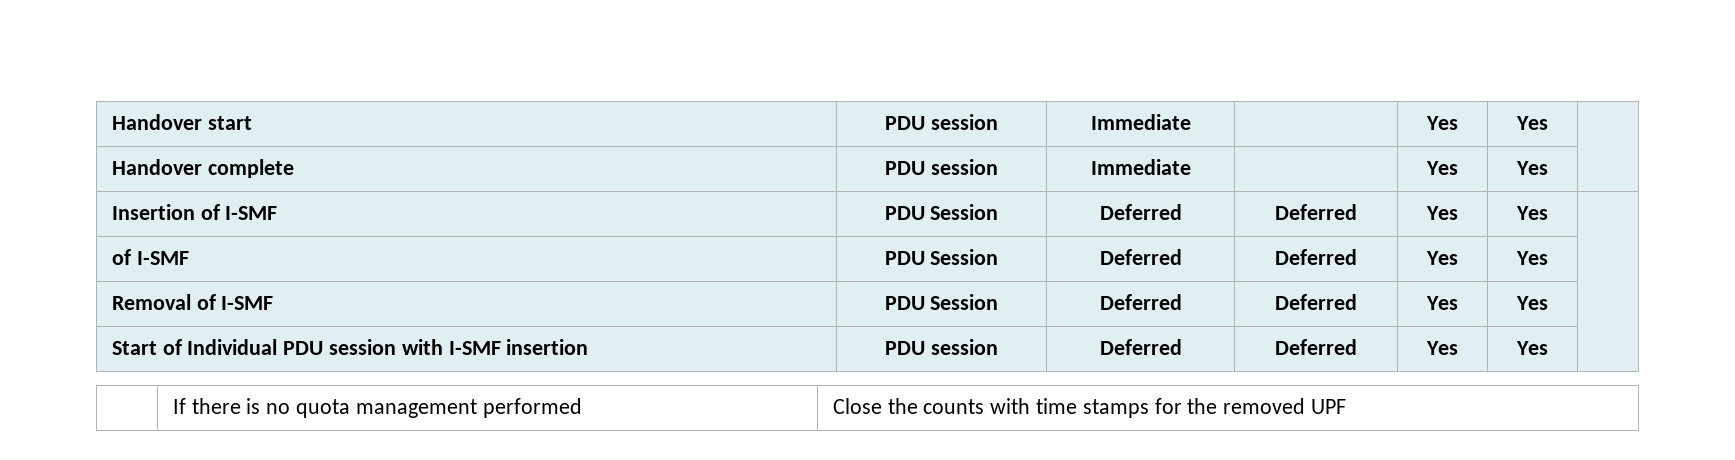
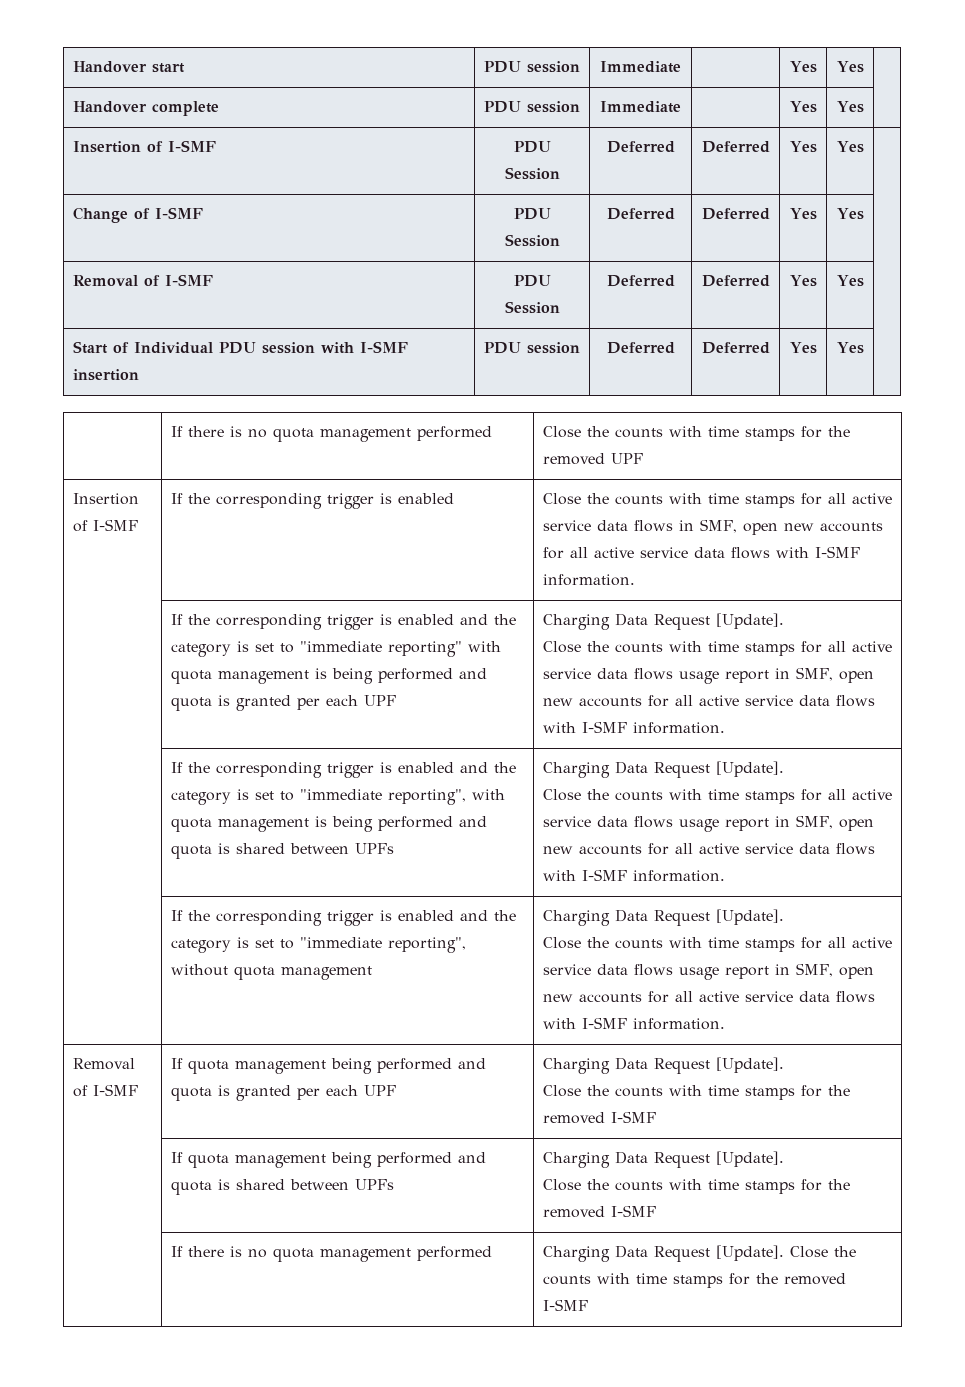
  Insertion of I-SMF | PDU Session | Deferred | Deferred | Yes | Yes |
- of I-SMF | PDU Session | Deferred | Deferred | Yes | Yes |
+ Change of I-SMF | PDU Session | Deferred | Deferred | Yes | Yes |
+ Insertion of I-SMF | If the corresponding trigger is enabled | Close the counts with time stamps for all active service data flows in SMF, open new accounts for all active service data flows with I-SMF information.
+ | If the corresponding trigger is enabled and the category is set to "immediate reporting" with quota management is being performed and quota is granted per each UPF | Charging Data Request [Update].
+ Close the counts with time stamps for all active service data flows usage report in SMF, open new accounts for all active service data flows with I-SMF information.
+ | If the corresponding trigger is enabled and the category is set to "immediate reporting", with quota management is being performed and quota is shared between UPFs | Charging Data Request [Update].
+ Close the counts with time stamps for all active service data flows usage report in SMF, open new accounts for all active service data flows with I-SMF information.
+ | If the corresponding trigger is enabled and the category is set to "immediate reporting", without quota management | Charging Data Request [Update].
+ Close the counts with time stamps for all active service data flows usage report in SMF, open new accounts for all active service data flows with I-SMF information.
+ Removal of I-SMF | If quota management being performed and quota is granted per each UPF | Charging Data Request [Update].
+ Close the counts with time stamps for the removed I-SMF
+ | If quota management being performed and quota is shared between UPFs | Charging Data Request [Update].
+ Close the counts with time stamps for the removed I-SMF
+ | If there is no quota management performed | Charging Data Request [Update]. Close the counts with time stamps for the removed I-SMF

